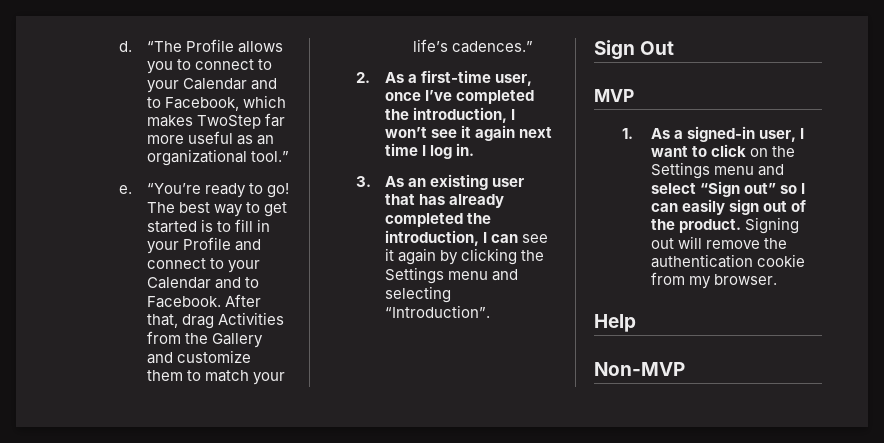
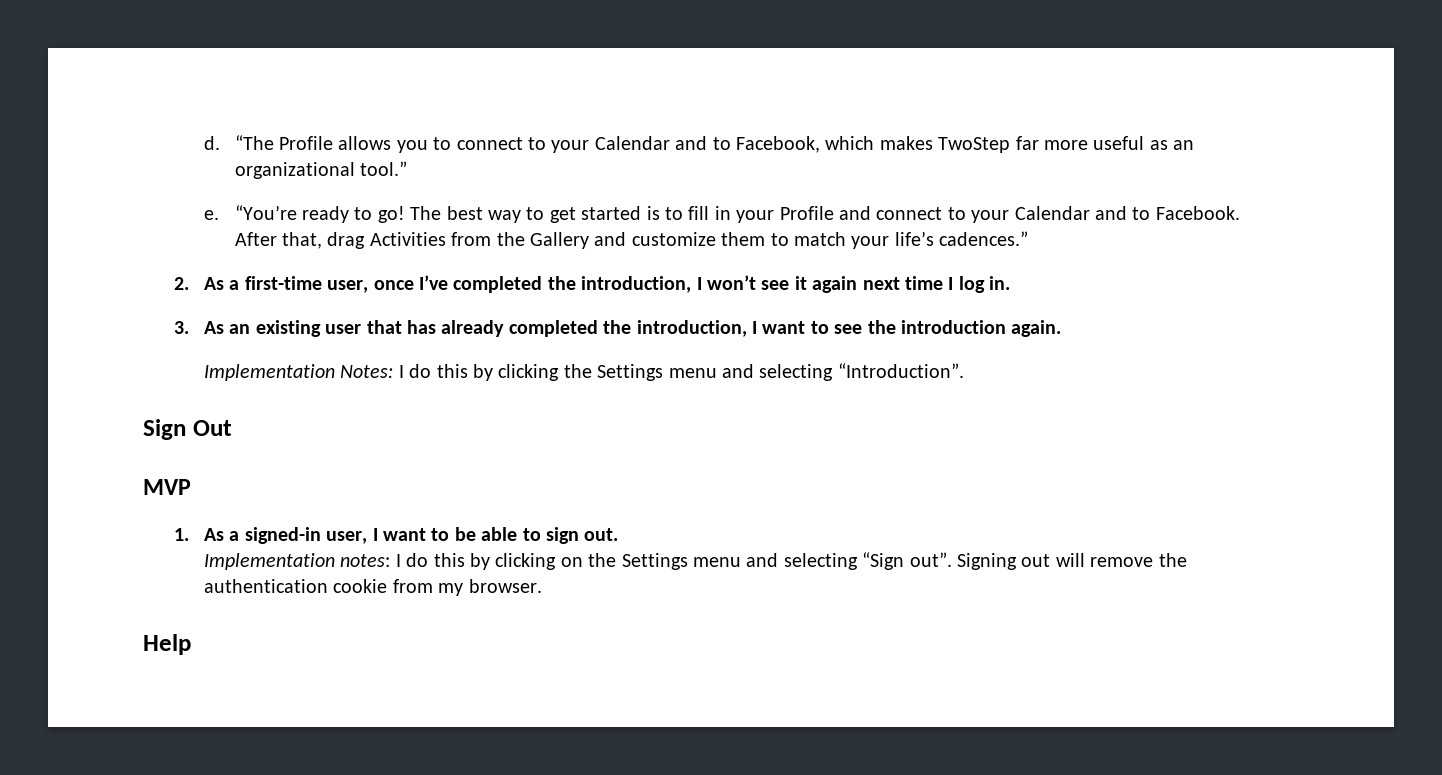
- 3. As an existing user that has already completed the introduction, I can see it again by clicking the Settings menu and selecting “Introduction”.
+ 3. As an existing user that has already completed the introduction, I want to see the introduction again.
+ Implementation Notes: I do this by clicking the Settings menu and selecting “Introduction”.
- 1. As a signed-in user, I want to click on the Settings menu and select “Sign out” so I can easily sign out of the product.
+ 1. As a signed-in user, I want to be able to sign out.
+ Implementation notes: I do this by clicking on the Settings menu and selecting “Sign out”.
- Non-MVP

